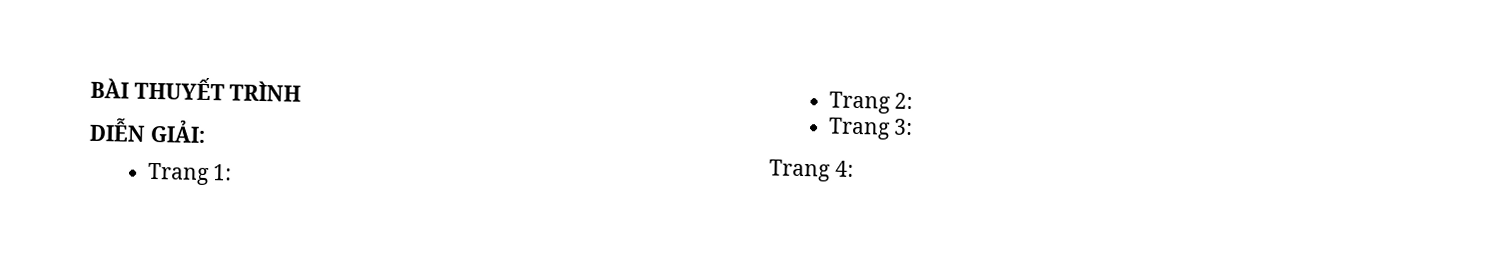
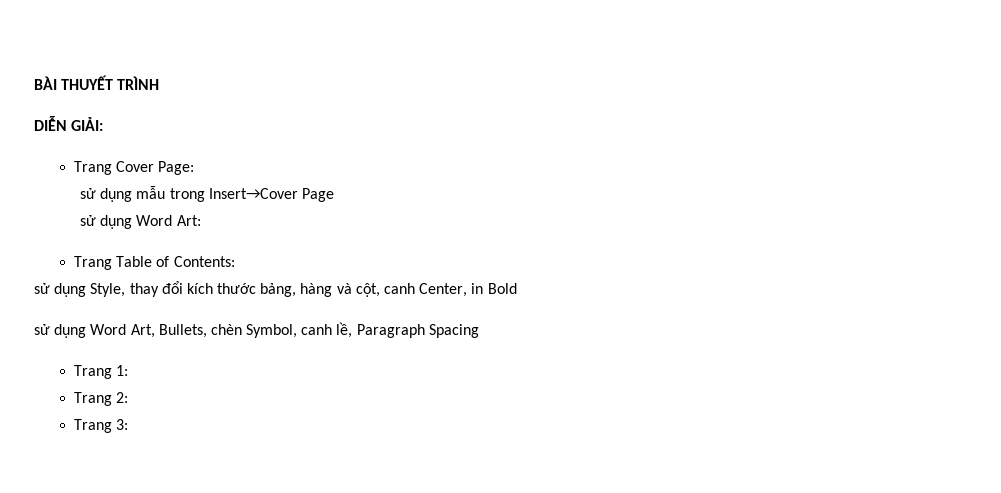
+ Trang Cover Page:
+ sử dụng mẫu trong Insert→Cover Page
+ sử dụng Word Art:
+ Trang Table of Contents:
+ sử dụng Style, thay đổi kích thước bảng, hàng và cột, canh Center, in Bold
+ sử dụng Word Art, Bullets, chèn Symbol, canh lề, Paragraph Spacing
- Trang 4:

